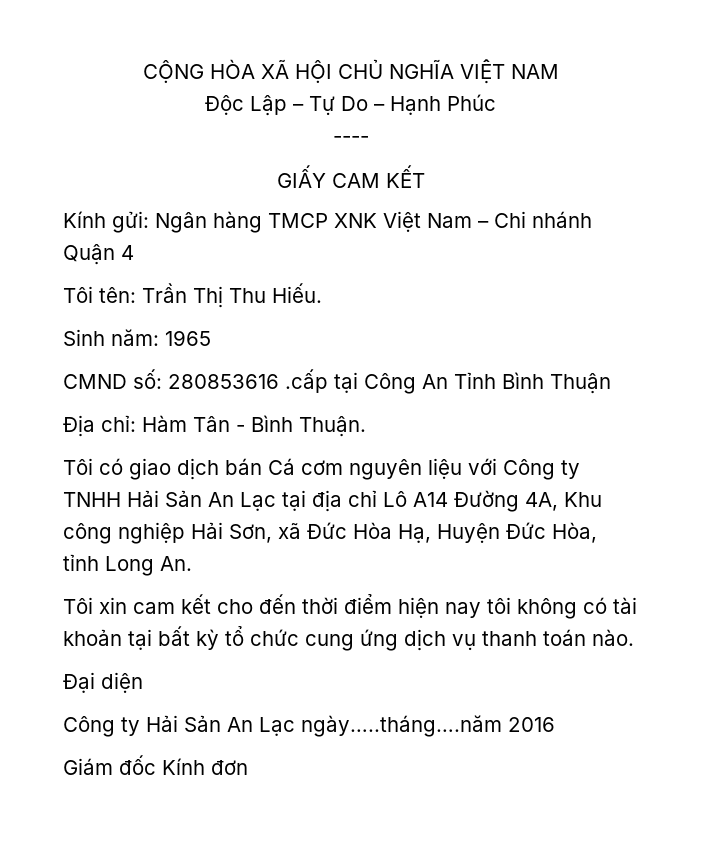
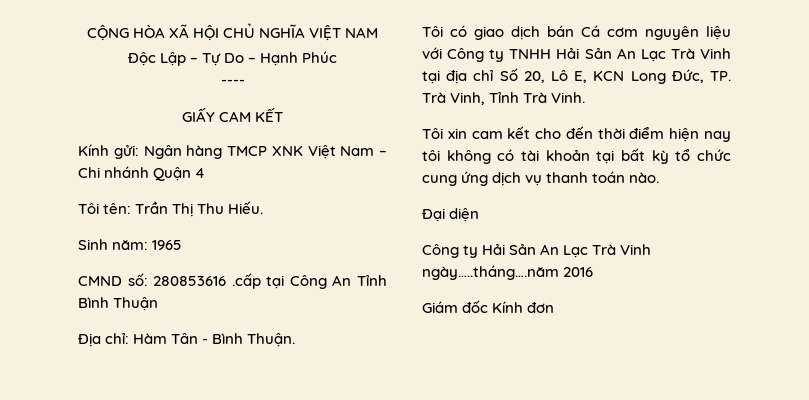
- Tôi có giao dịch bán Cá cơm nguyên liệu với Công ty TNHH Hải Sản An Lạc tại địa chỉ Lô A14 Đường 4A, Khu công nghiệp Hải Sơn, xã Đức Hòa Hạ, Huyện Đức Hòa, tỉnh Long An.
+ Tôi có giao dịch bán Cá cơm nguyên liệu với Công ty TNHH Hải Sản An Lạc Trà Vinh tại địa chỉ Số 20, Lô E, KCN Long Đức, TP. Trà Vinh, Tỉnh Trà Vinh.
- Công ty Hải Sản An Lạc ngày…..tháng….năm 2016
+ Công ty Hải Sản An Lạc Trà Vinh ngày…..tháng….năm 2016

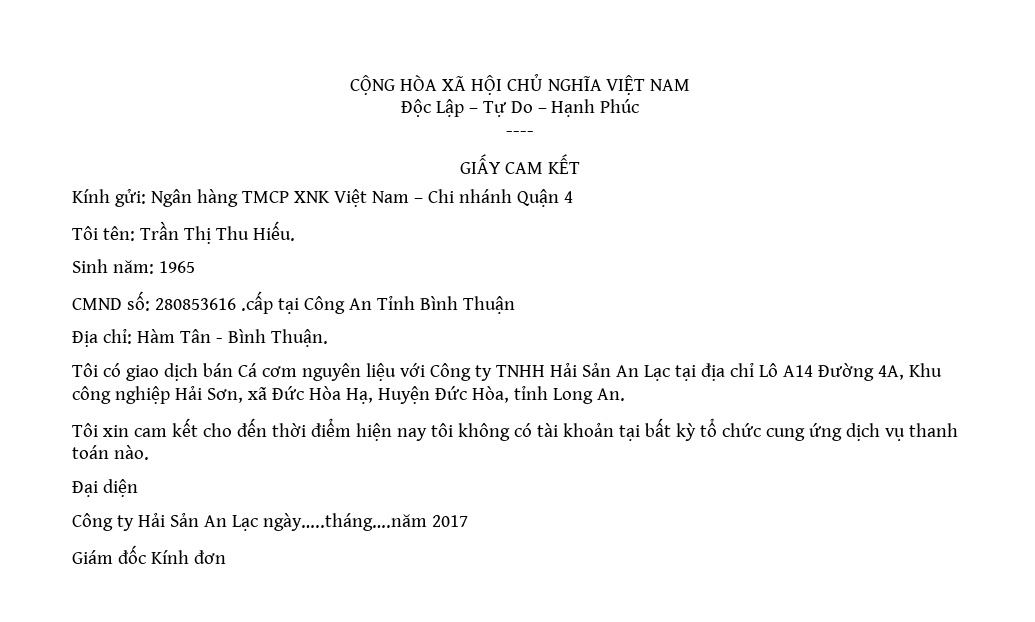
- Tôi có giao dịch bán Cá cơm nguyên liệu với Công ty TNHH Hải Sản An Lạc Trà Vinh tại địa chỉ Số 20, Lô E, KCN Long Đức, TP. Trà Vinh, Tỉnh Trà Vinh.
+ Tôi có giao dịch bán Cá cơm nguyên liệu với Công ty TNHH Hải Sản An Lạc tại địa chỉ Lô A14 Đường 4A, Khu công nghiệp Hải Sơn, xã Đức Hòa Hạ, Huyện Đức Hòa, tỉnh Long An.
- Công ty Hải Sản An Lạc Trà Vinh ngày…..tháng….năm 2016
+ Công ty Hải Sản An Lạc ngày…..tháng….năm 2017

